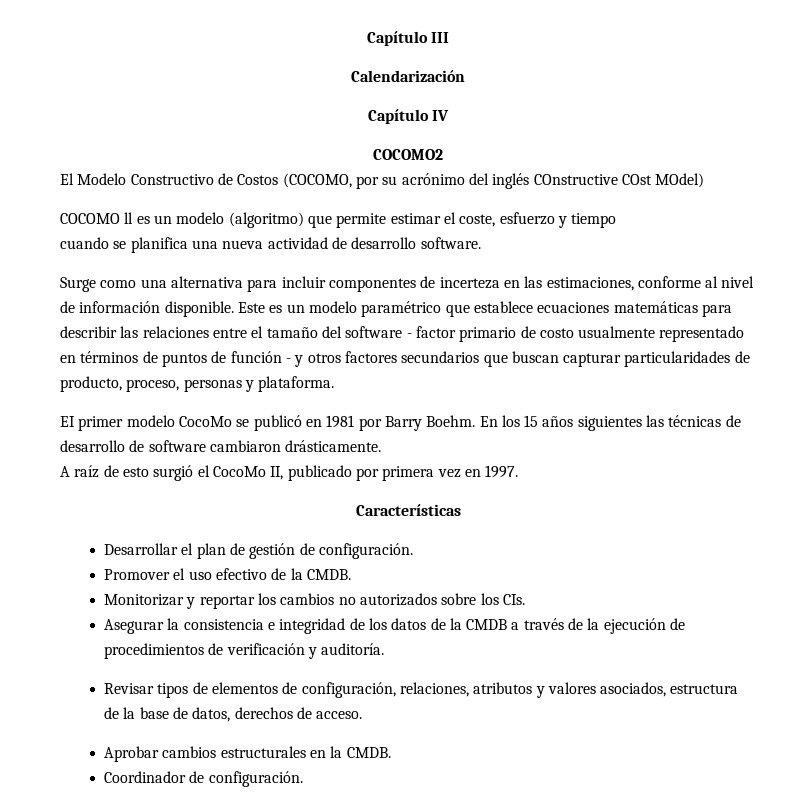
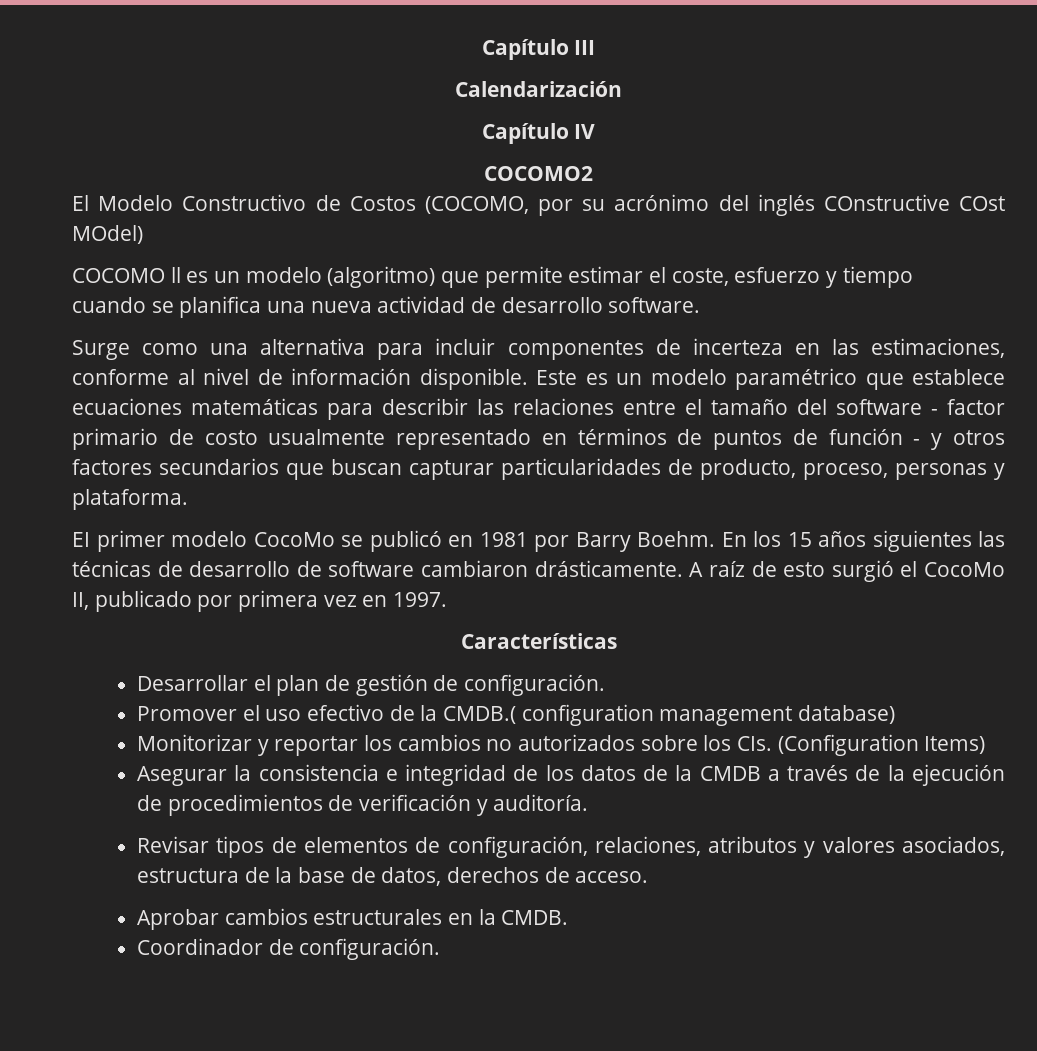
- En los 15 años siguientes las técnicas de desarrollo de software cambiaron drásticamente.
- A raíz de esto surgió el CocoMo II, publicado por primera vez en 1997.
+ En los 15 años siguientes las técnicas de desarrollo de software cambiaron drásticamente. A raíz de esto surgió el CocoMo II, publicado por primera vez en 1997.
- Promover el uso efectivo de la CMDB.
+ Promover el uso efectivo de la CMDB.( configuration management database)
- Monitorizar y reportar los cambios no autorizados sobre los CIs.
+ Monitorizar y reportar los cambios no autorizados sobre los CIs. (Configuration Items)

